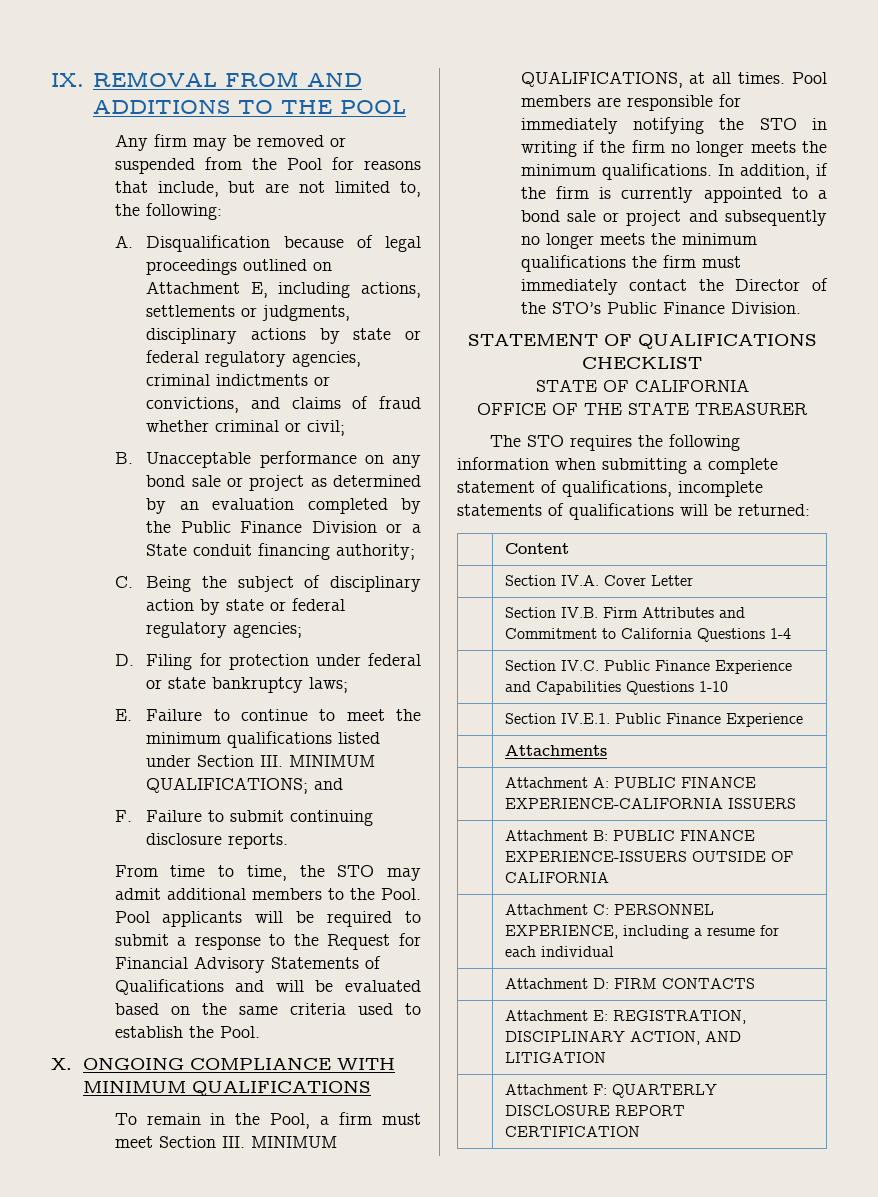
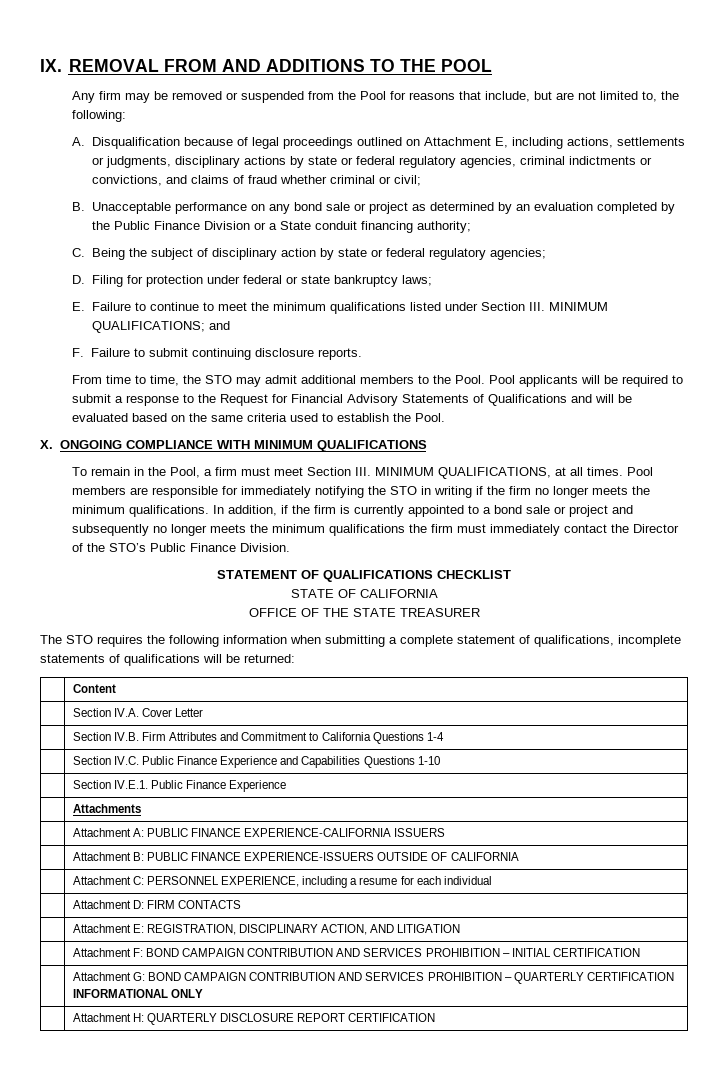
- | Attachment F: QUARTERLY DISCLOSURE REPORT CERTIFICATION
+ | Attachment F: BOND CAMPAIGN CONTRIBUTION AND SERVICES PROHIBITION – INITIAL CERTIFICATION
+ | Attachment G: BOND CAMPAIGN CONTRIBUTION AND SERVICES PROHIBITION – QUARTERLY CERTIFICATION INFORMATIONAL ONLY
+ | Attachment H: QUARTERLY DISCLOSURE REPORT CERTIFICATION

